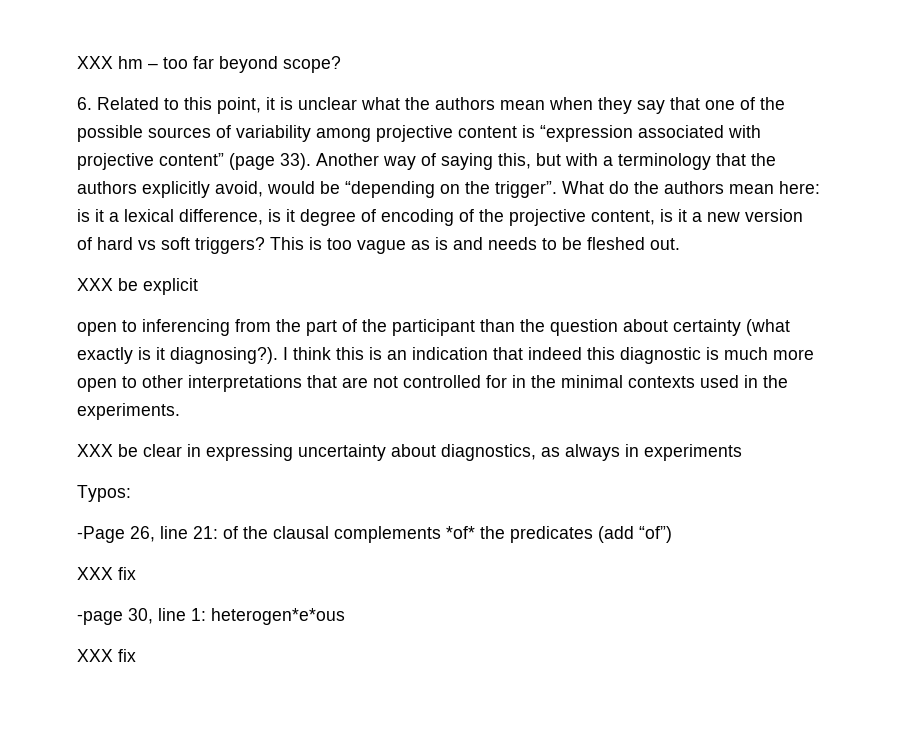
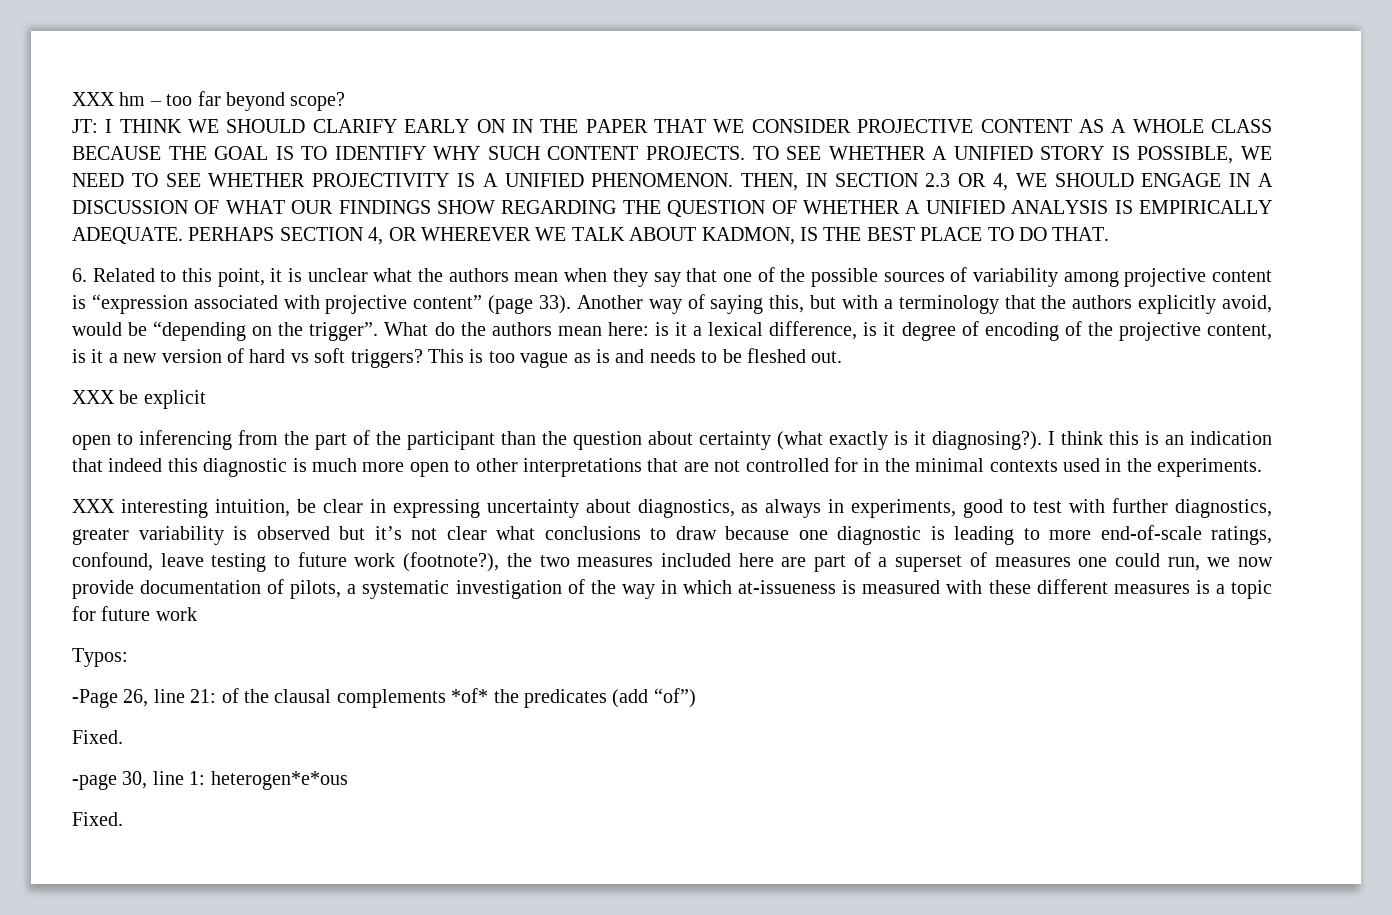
+ JT: I THINK WE SHOULD CLARIFY EARLY ON IN THE PAPER THAT WE CONSIDER PROJECTIVE CONTENT AS A WHOLE CLASS BECAUSE THE GOAL IS TO IDENTIFY WHY SUCH CONTENT PROJECTS. TO SEE WHETHER A UNIFIED STORY IS POSSIBLE, WE NEED TO SEE WHETHER PROJECTIVITY IS A UNIFIED PHENOMENON. THEN, IN SECTION 2.3 OR 4, WE SHOULD ENGAGE IN A DISCUSSION OF WHAT OUR FINDINGS SHOW REGARDING THE QUESTION OF WHETHER A UNIFIED ANALYSIS IS EMPIRICALLY ADEQUATE. PERHAPS SECTION 4, OR WHEREVER WE TALK ABOUT KADMON, IS THE BEST PLACE TO DO THAT.
- XXX be clear in expressing uncertainty about diagnostics, as always in experiments
+ XXX interesting intuition, be clear in expressing uncertainty about diagnostics, as always in experiments, good to test with further diagnostics, greater variability is observed but it’s not clear what conclusions to draw because one diagnostic is leading to more end-of-scale ratings, confound, leave testing to future work (footnote?), the two measures included here are part of a superset of measures one could run, we now provide documentation of pilots, a systematic investigation of the way in which at-issueness is measured with these different measures is a topic for future work
  -Page 26, line 21: of the clausal complements *of* the predicates (add “of”)
- XXX fix
+ Fixed.
  -page 30, line 1: heterogen*e*ous
- XXX fix
+ Fixed.

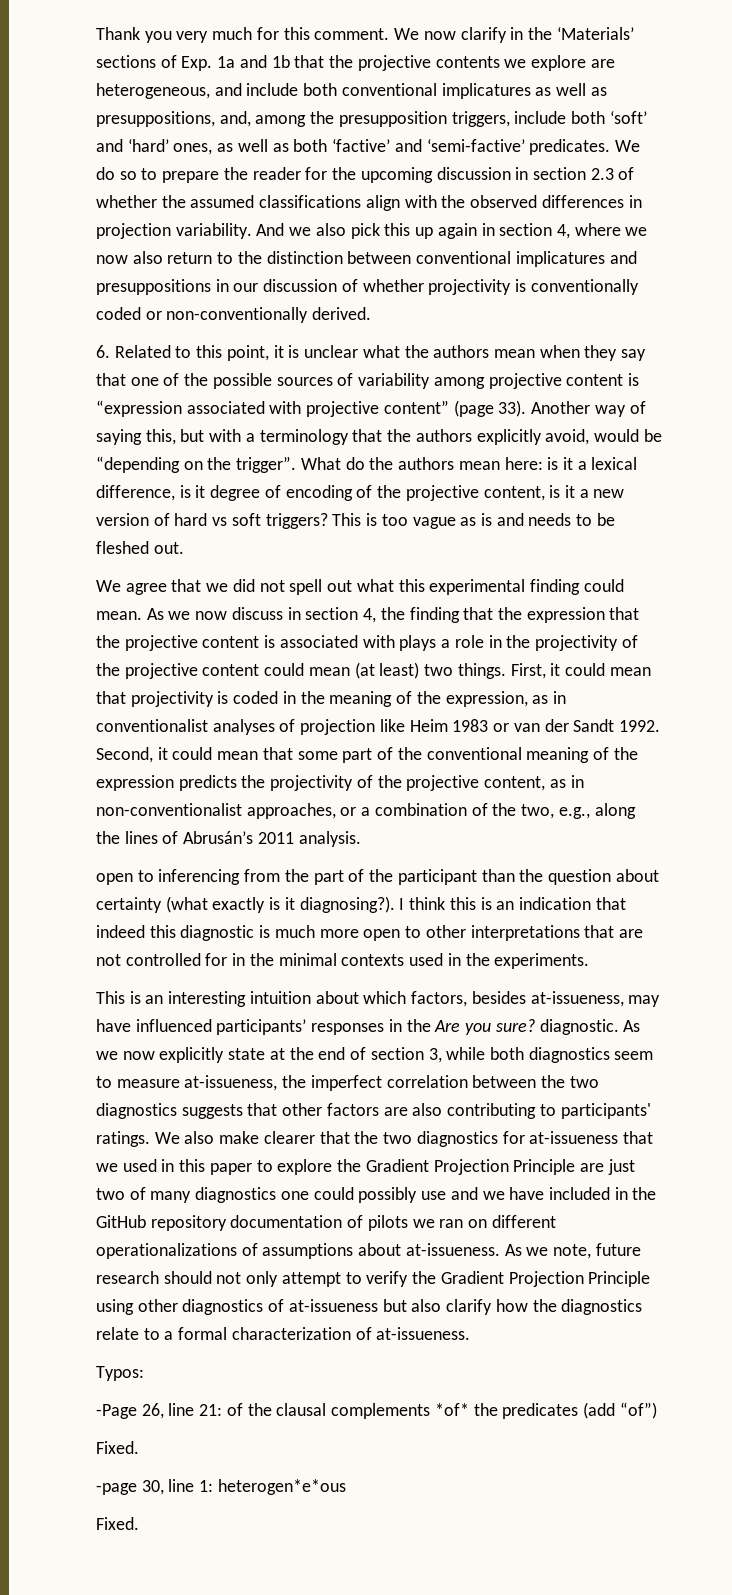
- XXX hm – too far beyond scope?
- JT: I THINK WE SHOULD CLARIFY EARLY ON IN THE PAPER THAT WE CONSIDER PROJECTIVE CONTENT AS A WHOLE CLASS BECAUSE THE GOAL IS TO IDENTIFY WHY SUCH CONTENT PROJECTS. TO SEE WHETHER A UNIFIED STORY IS POSSIBLE, WE NEED TO SEE WHETHER PROJECTIVITY IS A UNIFIED PHENOMENON. THEN, IN SECTION 2.3 OR 4, WE SHOULD ENGAGE IN A DISCUSSION OF WHAT OUR FINDINGS SHOW REGARDING THE QUESTION OF WHETHER A UNIFIED ANALYSIS IS EMPIRICALLY ADEQUATE. PERHAPS SECTION 4, OR WHEREVER WE TALK ABOUT KADMON, IS THE BEST PLACE TO DO THAT.
+ Thank you very much for this comment. We now clarify in the ‘Materials’ sections of Exp. 1a and 1b that the projective contents we explore are heterogeneous, and include both conventional implicatures as well as presuppositions, and, among the presupposition triggers, include both ‘soft’ and ‘hard’ ones, as well as both ‘factive’ and ‘semi-factive’ predicates. We do so to prepare the reader for the upcoming discussion in section 2.3 of whether the assumed classifications align with the observed differences in projection variability. And we also pick this up again in section 4, where we now also return to the distinction between conventional implicatures and presuppositions in our discussion of whether projectivity is conventionally coded or non-conventionally derived.
- XXX be explicit
+ We agree that we did not spell out what this experimental finding could mean. As we now discuss in section 4, the finding that the expression that the projective content is associated with plays a role in the projectivity of the projective content could mean (at least) two things. First, it could mean that projectivity is coded in the meaning of the expression, as in conventionalist analyses of projection like Heim 1983 or van der Sandt 1992. Second, it could mean that some part of the conventional meaning of the expression predicts the projectivity of the projective content, as in non-conventionalist approaches, or a combination of the two, e.g., along the lines of Abrusán’s 2011 analysis.
- XXX interesting intuition, be clear in expressing uncertainty about diagnostics, as always in experiments, good to test with further diagnostics, greater variability is observed but it’s not clear what conclusions to draw because one diagnostic is leading to more end-of-scale ratings, confound, leave testing to future work (footnote?), the two measures included here are part of a superset of measures one could run, we now provide documentation of pilots, a systematic investigation of the way in which at-issueness is measured with these different measures is a topic for future work
+ This is an interesting intuition about which factors, besides at-issueness, may have influenced participants’ responses in the Are you sure? diagnostic. As we now explicitly state at the end of section 3, while both diagnostics seem to measure at-issueness, the imperfect correlation between the two diagnostics suggests that other factors are also contributing to participants' ratings. We also make clearer that the two diagnostics for at-issueness that we used in this paper to explore the Gradient Projection Principle are just two of many diagnostics one could possibly use and we have included in the GitHub repository documentation of pilots we ran on different operationalizations of assumptions about at-issueness. As we note, future research should not only attempt to verify the Gradient Projection Principle using other diagnostics of at-issueness but also clarify how the diagnostics relate to a formal characterization of at-issueness.

